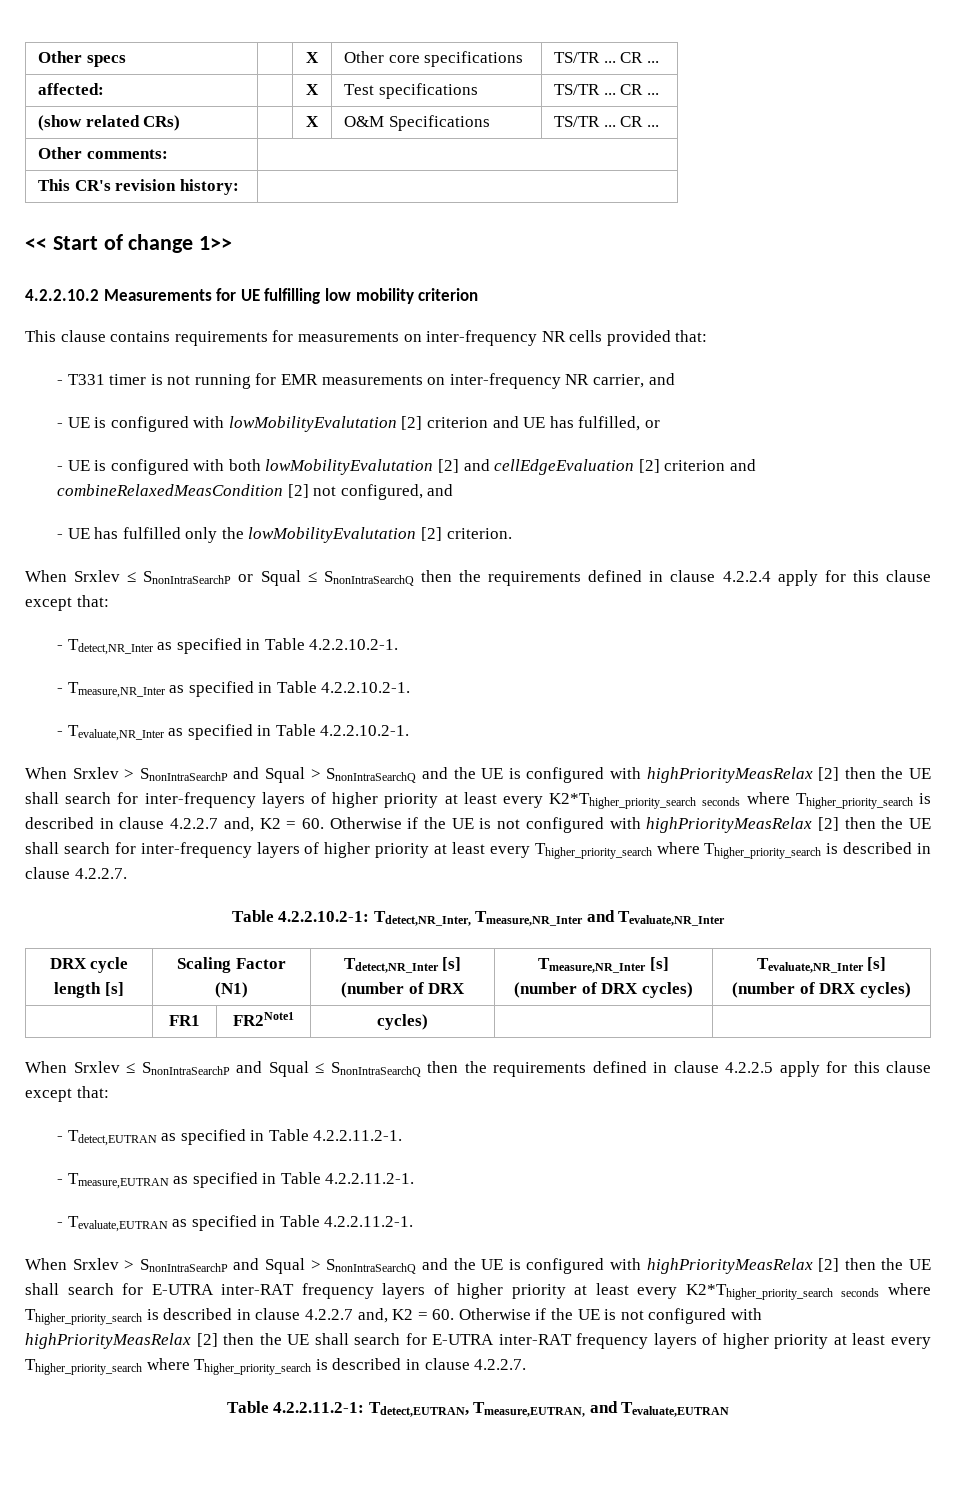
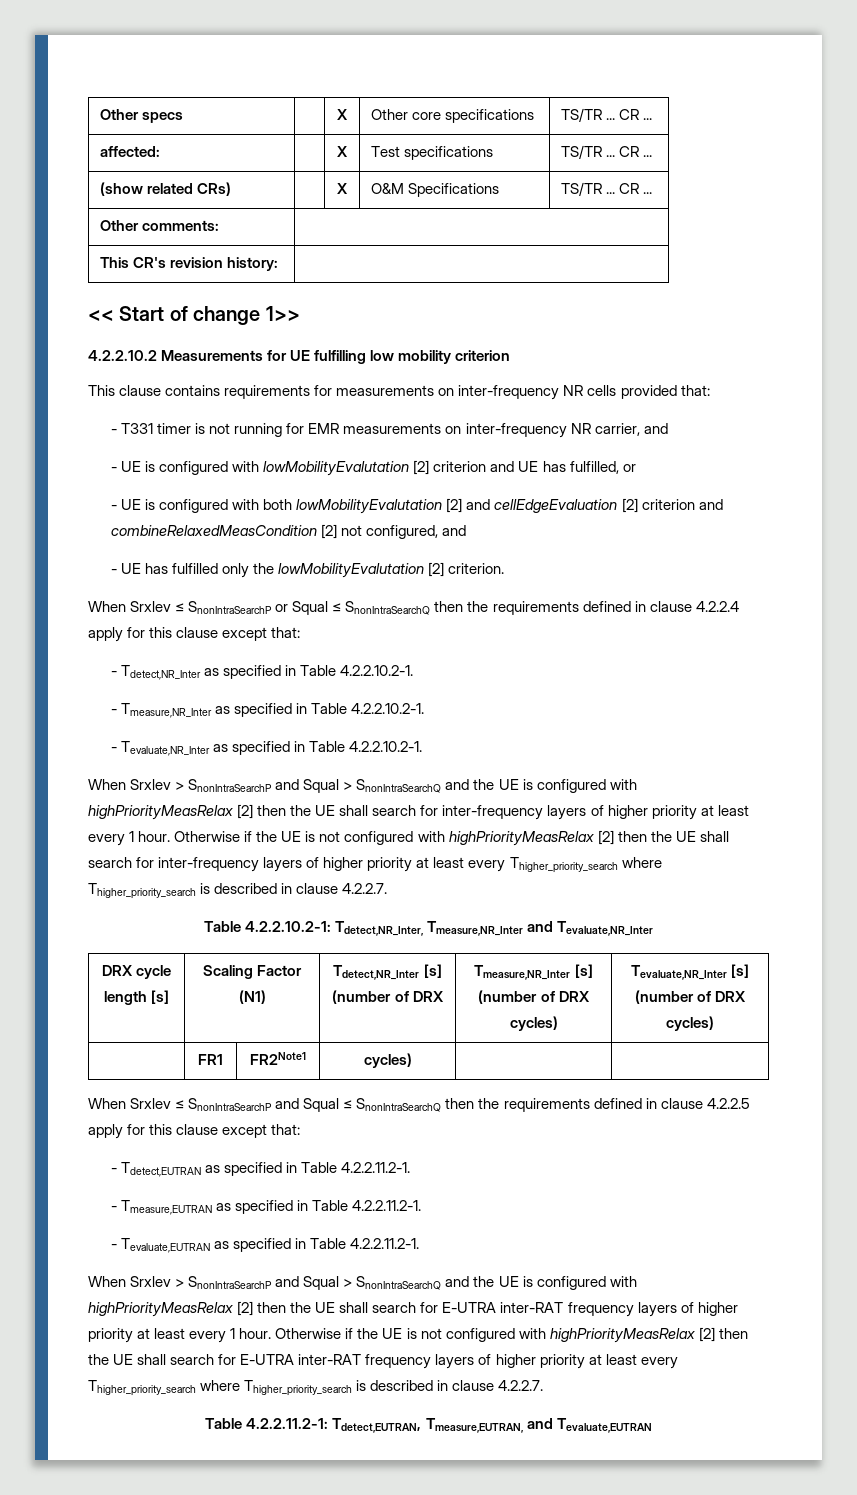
- When Srxlev > SnonIntraSearchP and Squal > SnonIntraSearchQ and the UE is configured with highPriorityMeasRelax [2] then the UE shall search for inter-frequency layers of higher priority at least every K2*Thigher_priority_search seconds where Thigher_priority_search is described in clause 4.2.2.7 and, K2 = 60. Otherwise if the UE is not configured with highPriorityMeasRelax [2] then the UE shall search for inter-frequency layers of higher priority at least every Thigher_priority_search where Thigher_priority_search is described in clause 4.2.2.7.
+ When Srxlev > SnonIntraSearchP and Squal > SnonIntraSearchQ and the UE is configured with highPriorityMeasRelax [2] then the UE shall search for inter-frequency layers of higher priority at least every 1 hour. Otherwise if the UE is not configured with highPriorityMeasRelax [2] then the UE shall search for inter-frequency layers of higher priority at least every Thigher_priority_search where Thigher_priority_search is described in clause 4.2.2.7.
- When Srxlev > SnonIntraSearchP and Squal > SnonIntraSearchQ and the UE is configured with highPriorityMeasRelax [2] then the UE shall search for E-UTRA inter-RAT frequency layers of higher priority at least every K2*Thigher_priority_search seconds where Thigher_priority_search is described in clause 4.2.2.7 and, K2 = 60. Otherwise if the UE is not configured with highPriorityMeasRelax [2] then the UE shall search for E-UTRA inter-RAT frequency layers of higher priority at least every Thigher_priority_search where Thigher_priority_search is described in clause 4.2.2.7.
+ When Srxlev > SnonIntraSearchP and Squal > SnonIntraSearchQ and the UE is configured with highPriorityMeasRelax [2] then the UE shall search for E-UTRA inter-RAT frequency layers of higher priority at least every 1 hour. Otherwise if the UE is not configured with highPriorityMeasRelax [2] then the UE shall search for E-UTRA inter-RAT frequency layers of higher priority at least every Thigher_priority_search where Thigher_priority_search is described in clause 4.2.2.7.

